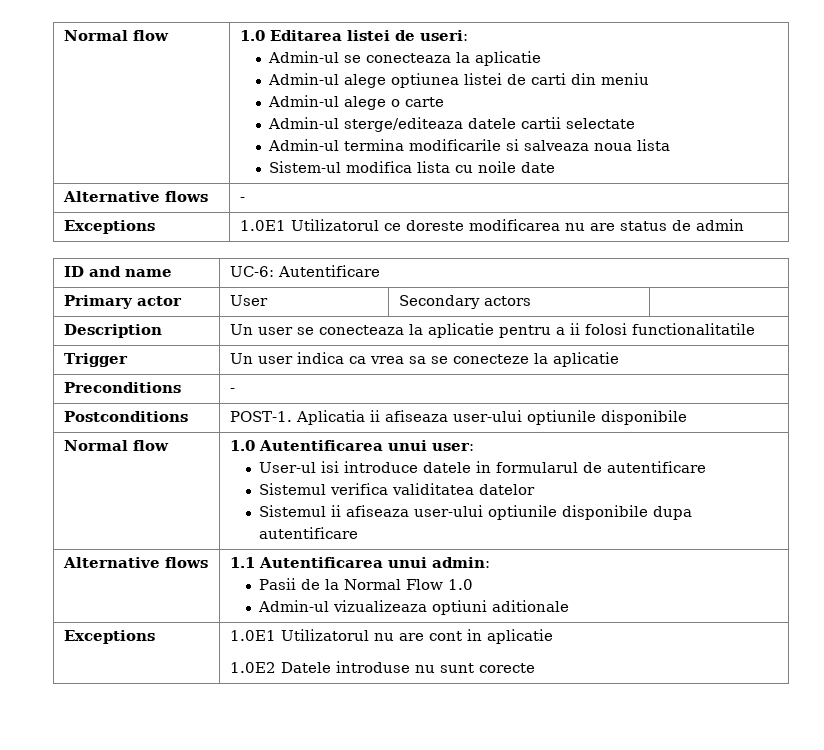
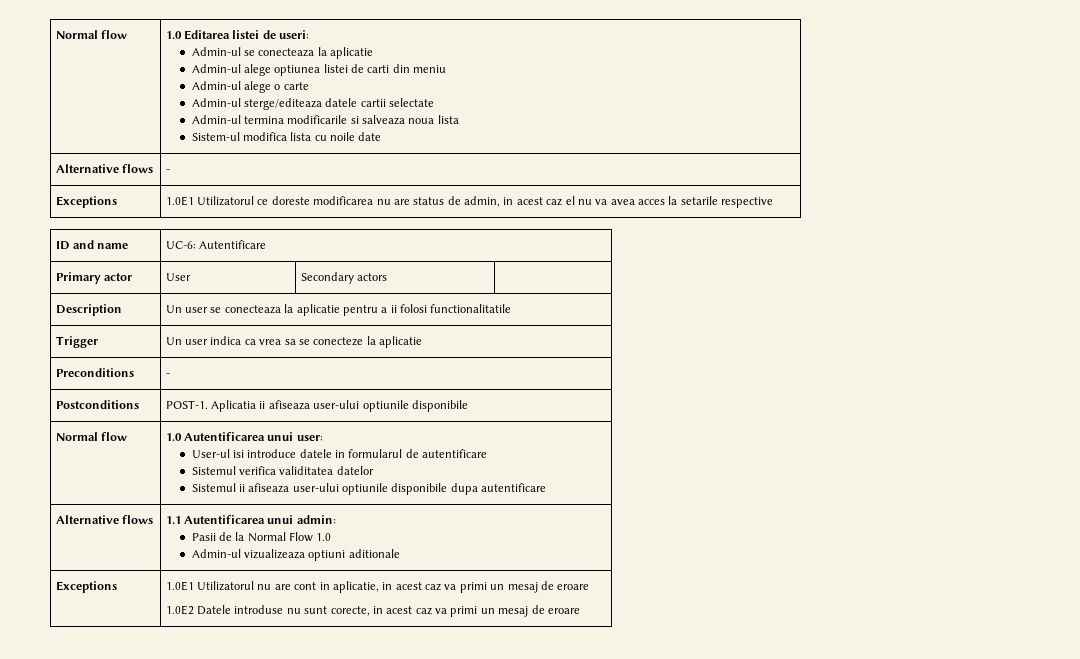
- Exceptions | 1.0E1 Utilizatorul ce doreste modificarea nu are status de admin
+ Exceptions | 1.0E1 Utilizatorul ce doreste modificarea nu are status de admin, in acest caz el nu va avea acces la setarile respective
- Exceptions | 1.0E1 Utilizatorul nu are cont in aplicatie
- 1.0E2 Datele introduse nu sunt corecte
+ Exceptions | 1.0E1 Utilizatorul nu are cont in aplicatie, in acest caz va primi un mesaj de eroare
+ 1.0E2 Datele introduse nu sunt corecte, in acest caz va primi un mesaj de eroare

